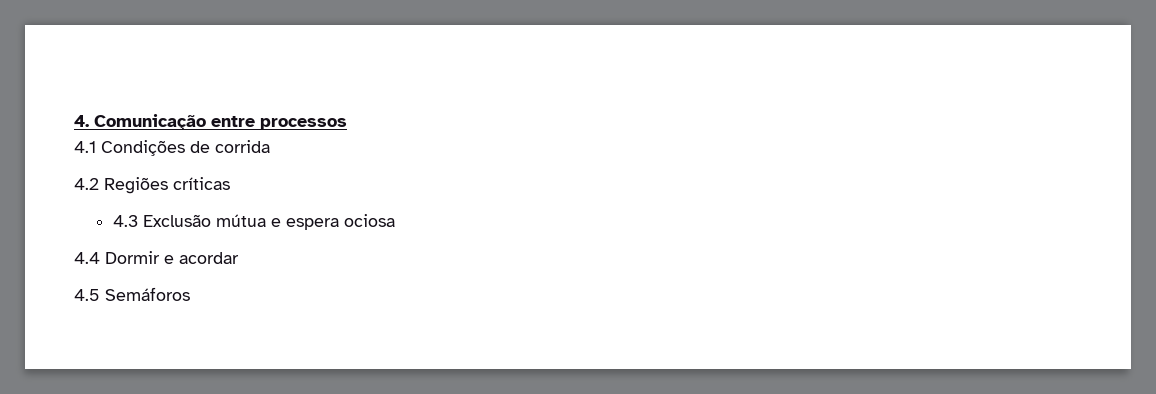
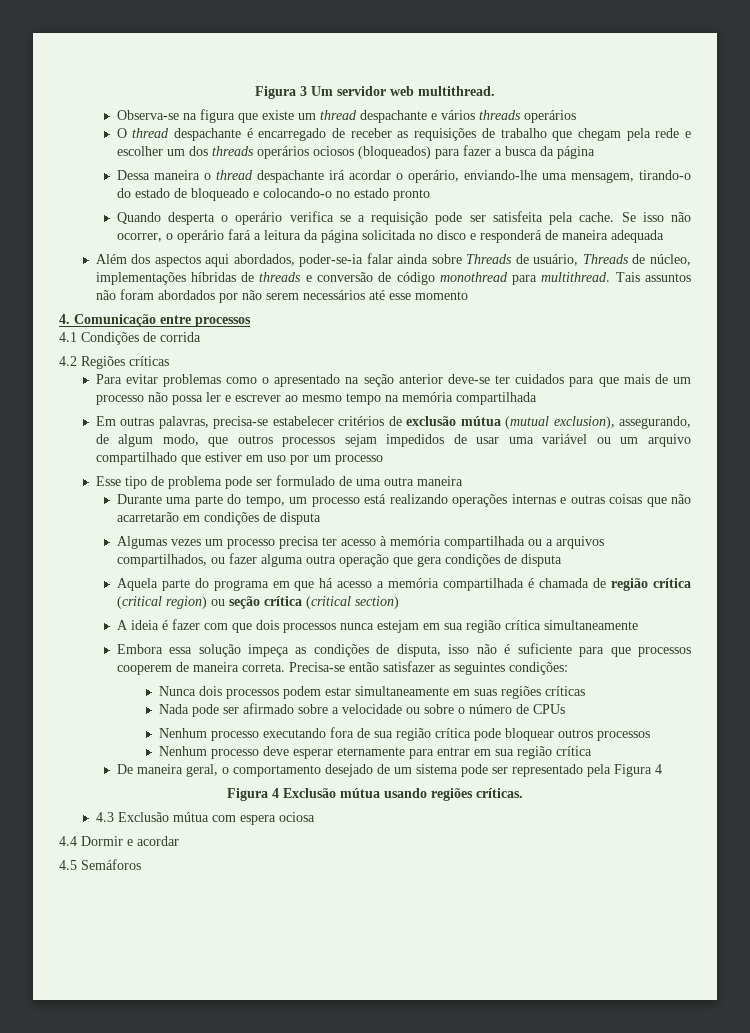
+ Figura 3 Um servidor web multithread.
+ Observa-se na figura que existe um thread despachante e vários threads operários
+ O thread despachante é encarregado de receber as requisições de trabalho que chegam pela rede e escolher um dos threads operários ociosos (bloqueados) para fazer a busca da página
+ Dessa maneira o thread despachante irá acordar o operário, enviando-lhe uma mensagem, tirando-o do estado de bloqueado e colocando-o no estado pronto
+ Quando desperta o operário verifica se a requisição pode ser satisfeita pela cache. Se isso não ocorrer, o operário fará a leitura da página solicitada no disco e responderá de maneira adequada
+ Além dos aspectos aqui abordados, poder-se-ia falar ainda sobre Threads de usuário, Threads de núcleo, implementações híbridas de threads e conversão de código monothread para multithread. Tais assuntos não foram abordados por não serem necessários até esse momento
+ Para evitar problemas como o apresentado na seção anterior deve-se ter cuidados para que mais de um processo não possa ler e escrever ao mesmo tempo na memória compartilhada
+ Em outras palavras, precisa-se estabelecer critérios de exclusão mútua (mutual exclusion), assegurando, de algum modo, que outros processos sejam impedidos de usar uma variável ou um arquivo compartilhado que estiver em uso por um processo
+ Esse tipo de problema pode ser formulado de uma outra maneira
+ Durante uma parte do tempo, um processo está realizando operações internas e outras coisas que não acarretarão em condições de disputa
+ Algumas vezes um processo precisa ter acesso à memória compartilhada ou a arquivos compartilhados, ou fazer alguma outra operação que gera condições de disputa
+ Aquela parte do programa em que há acesso a memória compartilhada é chamada de região crítica (critical region) ou seção crítica (critical section)
+ A ideia é fazer com que dois processos nunca estejam em sua região crítica simultaneamente
+ Embora essa solução impeça as condições de disputa, isso não é suficiente para que processos cooperem de maneira correta. Precisa-se então satisfazer as seguintes condições:
+ Nunca dois processos podem estar simultaneamente em suas regiões críticas
+ Nada pode ser afirmado sobre a velocidade ou sobre o número de CPUs
+ Nenhum processo executando fora de sua região crítica pode bloquear outros processos
+ Nenhum processo deve esperar eternamente para entrar em sua região crítica
+ De maneira geral, o comportamento desejado de um sistema pode ser representado pela Figura 4
+ Figura 4 Exclusão mútua usando regiões críticas.
- 4.3 Exclusão mútua e espera ociosa
+ 4.3 Exclusão mútua com espera ociosa

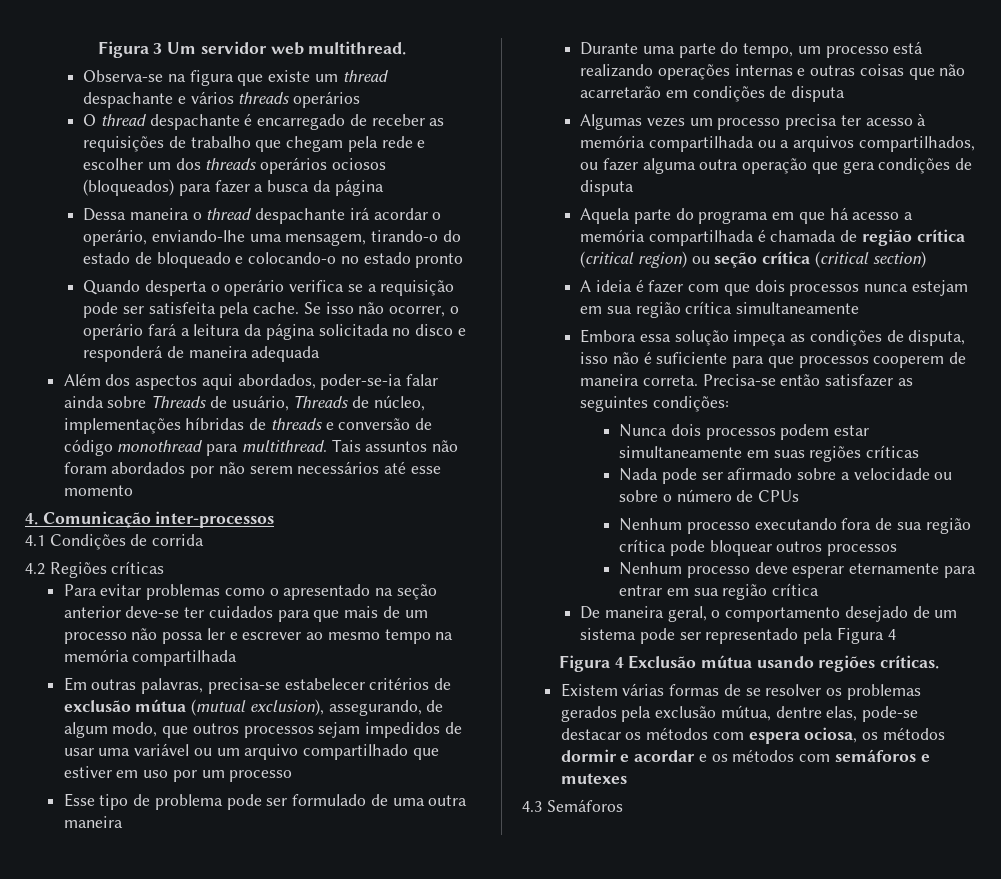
- 4. Comunicação entre processos
+ 4. Comunicação inter-processos
- 4.3 Exclusão mútua com espera ociosa
- 4.4 Dormir e acordar
- 4.5 Semáforos
+ Existem várias formas de se resolver os problemas gerados pela exclusão mútua, dentre elas, pode-se destacar os métodos com espera ociosa, os métodos dormir e acordar e os métodos com semáforos e mutexes
+ 4.3 Semáforos

